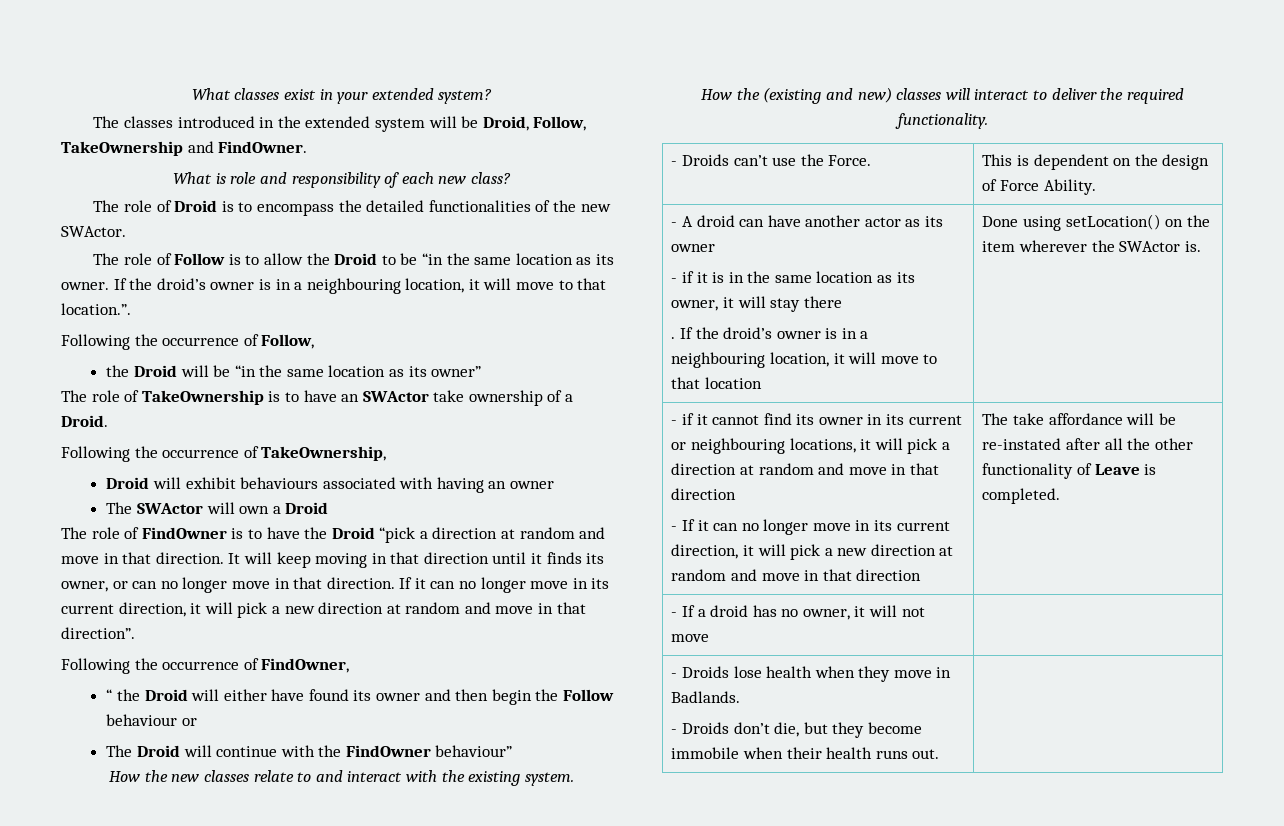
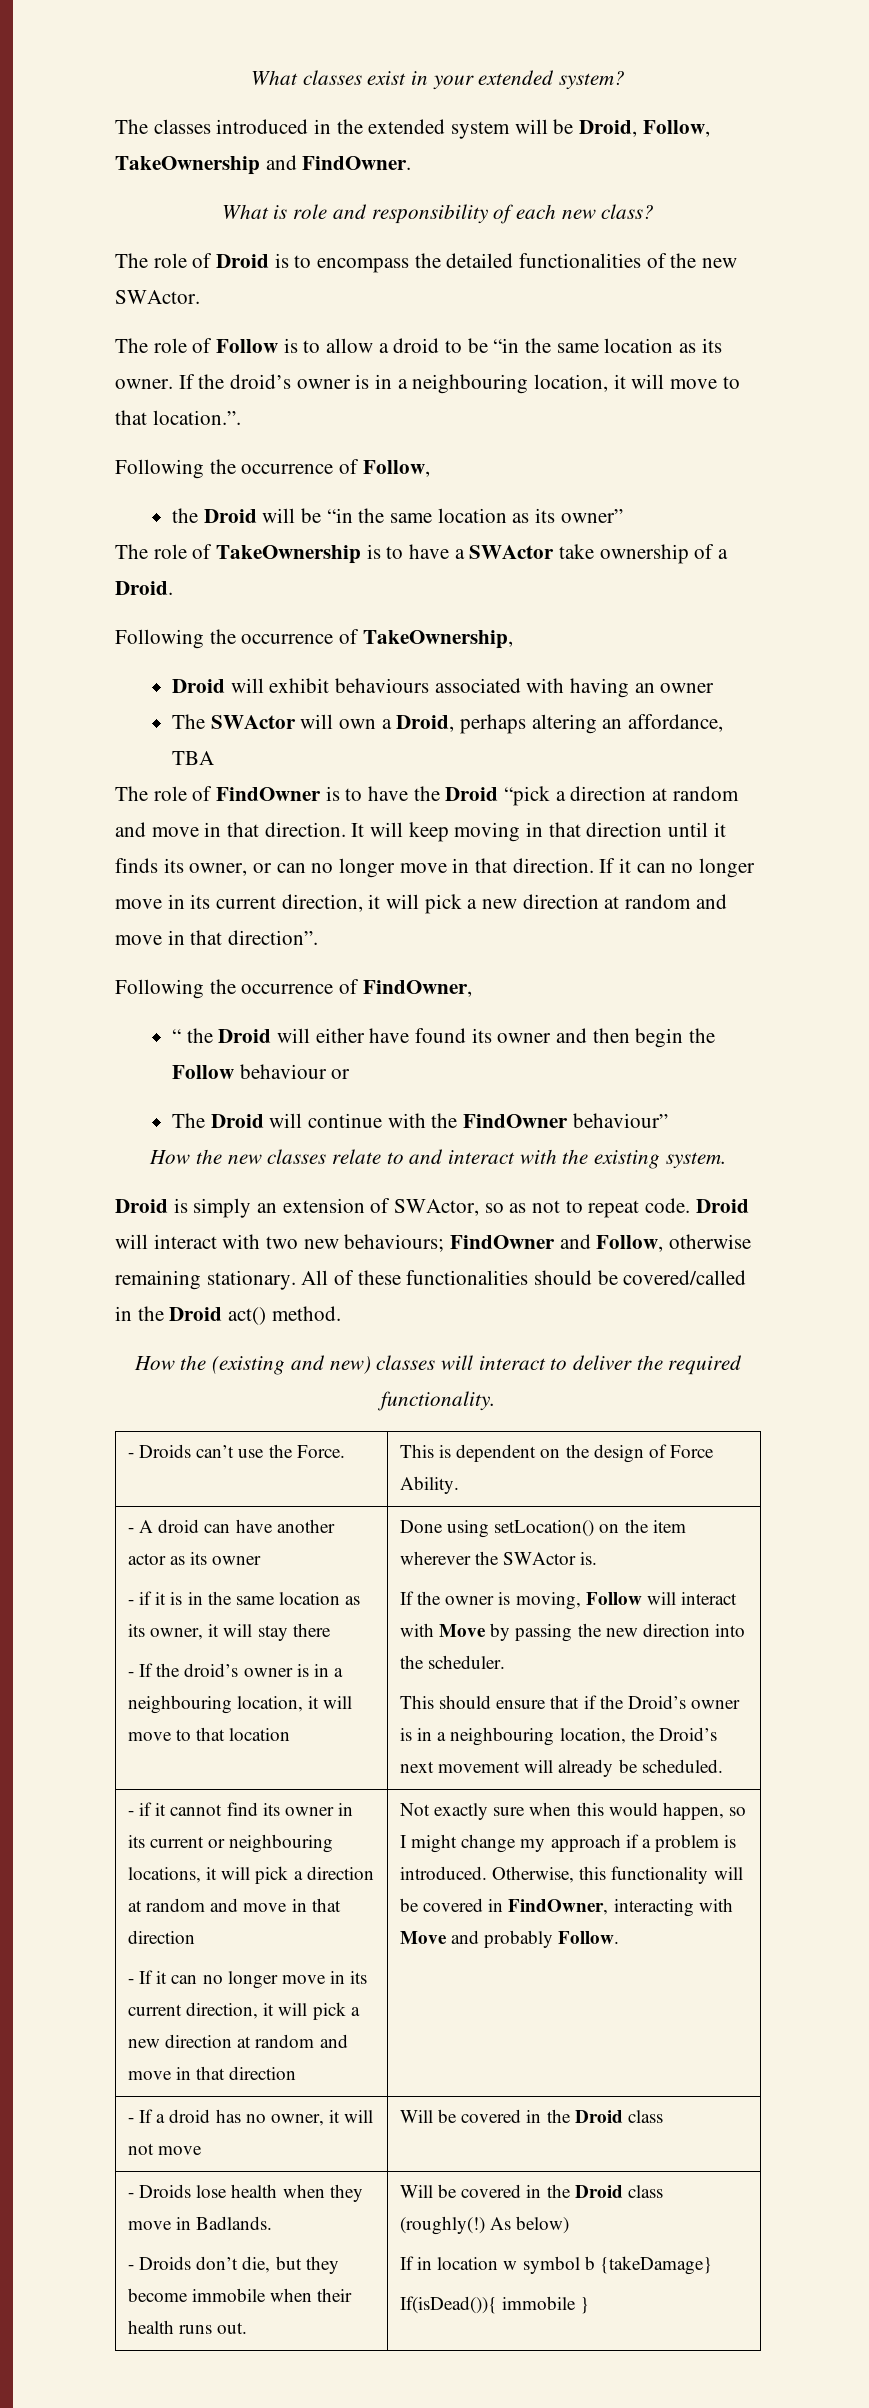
- The role of Follow is to allow the Droid to be “in the same location as its owner.
+ The role of Follow is to allow a droid to be “in the same location as its owner.
- The role of TakeOwnership is to have an SWActor take ownership of a Droid.
+ The role of TakeOwnership is to have a SWActor take ownership of a Droid.
- The SWActor will own a Droid
+ The SWActor will own a Droid, perhaps altering an affordance, TBA
+ Droid is simply an extension of SWActor, so as not to repeat code. Droid will interact with two new behaviours; FindOwner and Follow, otherwise remaining stationary. All of these functionalities should be covered/called in the Droid act() method.
- . If the droid’s owner is in a neighbouring location, it will move to that location
+ - If the droid’s owner is in a neighbouring location, it will move to that location
+ If the owner is moving, Follow will interact with Move by passing the new direction into the scheduler.
+ This should ensure that if the Droid’s owner is in a neighbouring location, the Droid’s next movement will already be scheduled.
- The take affordance will be re-instated after all the other functionality of Leave is completed.
+ Not exactly sure when this would happen, so I might change my approach if a problem is introduced. Otherwise, this functionality will be covered in FindOwner, interacting with Move and probably Follow.
- - If a droid has no owner, it will not move |
+ - If a droid has no owner, it will not move | Will be covered in the Droid class
+ Will be covered in the Droid class (roughly(!) As below)
+ If in location w symbol b {takeDamage}
+ If(isDead()){ immobile }

